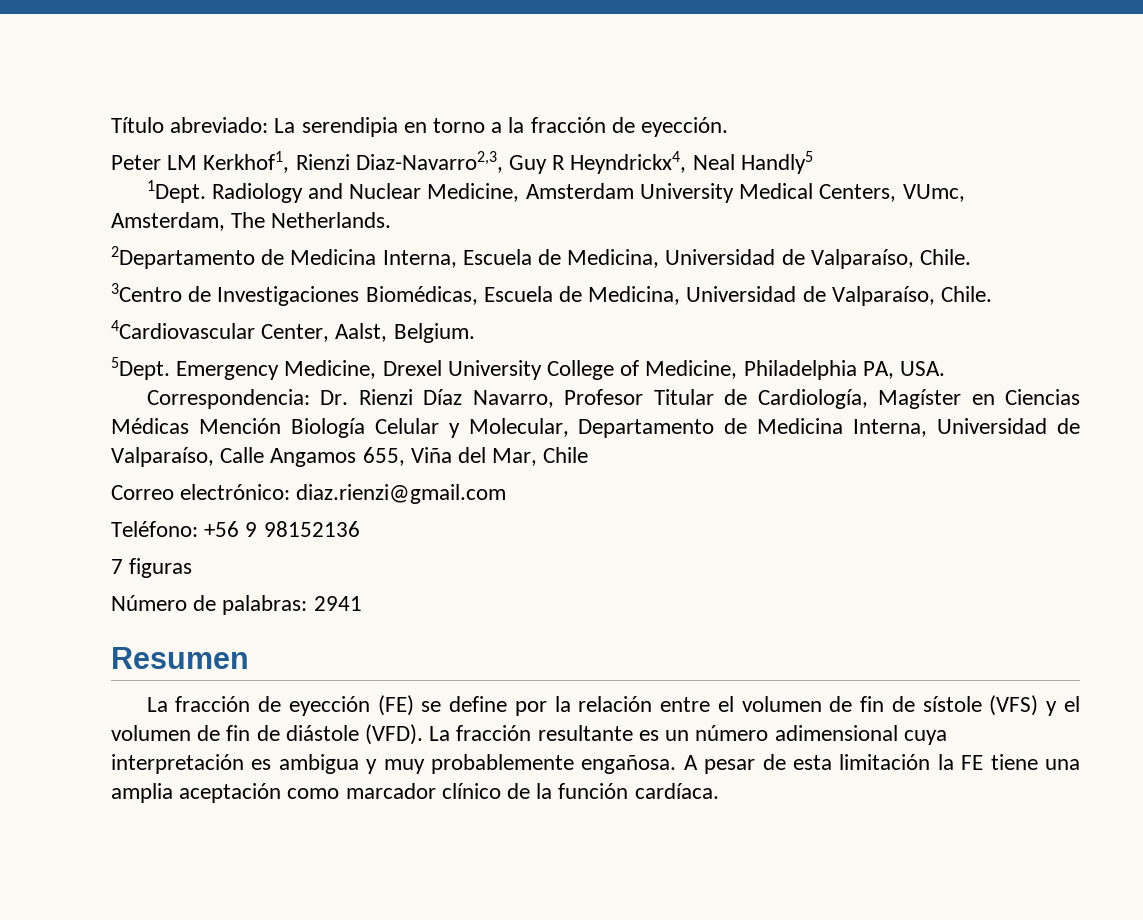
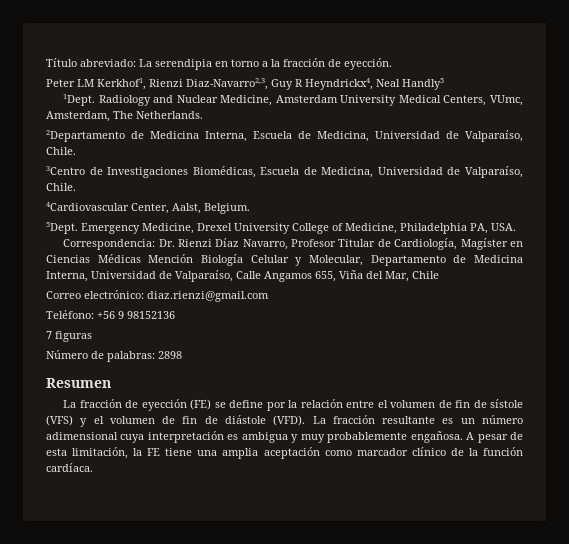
- Número de palabras: 2941
+ Número de palabras: 2898
- A pesar de esta limitación la FE tiene una amplia aceptación como marcador clínico de la función cardíaca.
+ A pesar de esta limitación, la FE tiene una amplia aceptación como marcador clínico de la función cardíaca.

